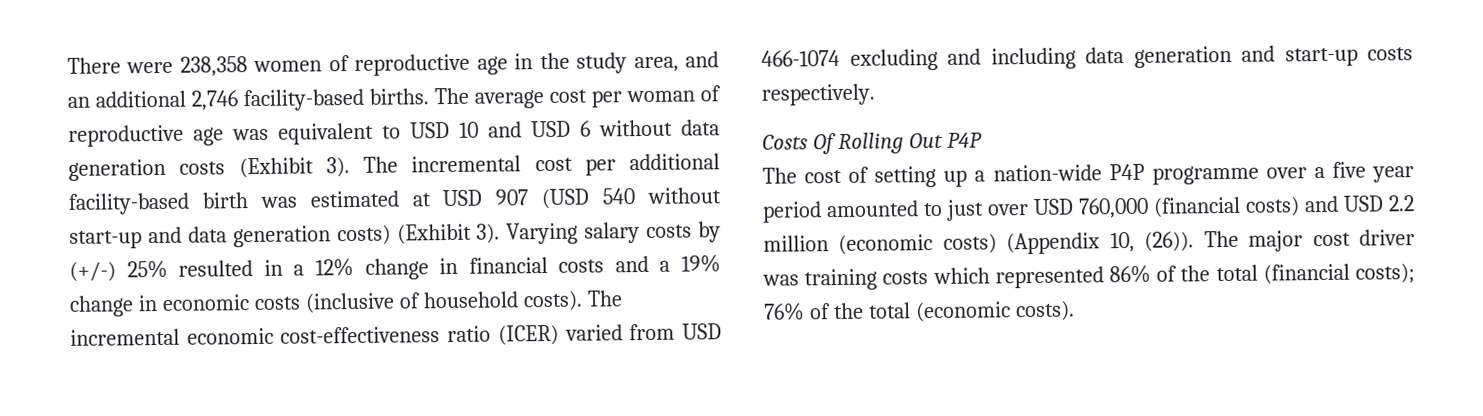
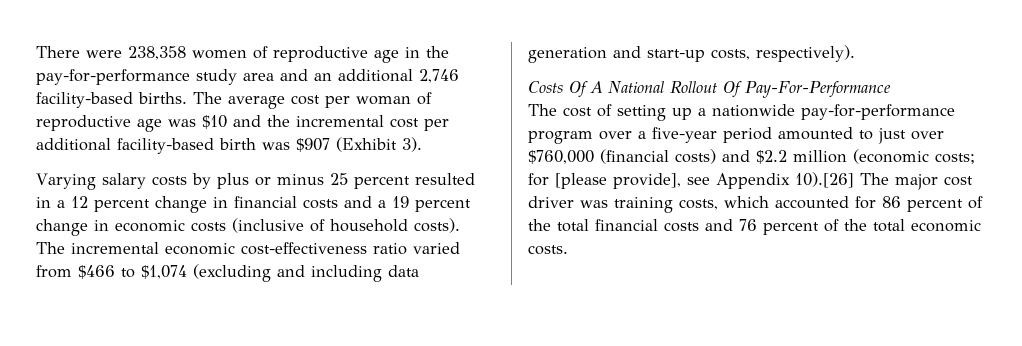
- There were 238,358 women of reproductive age in the study area, and an additional 2,746 facility-based births.
+ There were 238,358 women of reproductive age in the pay-for-performance study area and an additional 2,746 facility-based births.
- The average cost per woman of reproductive age was equivalent to USD 10 and USD 6 without data generation costs (Exhibit 3). The incremental cost per additional facility-based birth was estimated at USD 907 (USD 540 without start-up and data generation costs) (Exhibit 3). Varying salary costs by (+/-) 25% resulted in a 12% change in financial costs and a 19% change in economic costs (inclusive of household costs).
+ The average cost per woman of reproductive age was $10 and the incremental cost per additional facility-based birth was $907 (Exhibit 3).
+ Varying salary costs by plus or minus 25 percent resulted in a 12 percent change in financial costs and a 19 percent change in economic costs (inclusive of household costs).
- The incremental economic cost-effectiveness ratio (ICER) varied from USD 466-1074 excluding and including data generation and start-up costs respectively.
+ The incremental economic cost-effectiveness ratio varied from $466 to $1,074 (excluding and including data generation and start-up costs, respectively).
- Costs Of Rolling Out P4P
+ Costs Of A National Rollout Of Pay-For-Performance
- The cost of setting up a nation-wide P4P programme over a five year period amounted to just over USD 760,000 (financial costs) and USD 2.2 million (economic costs) (Appendix 10, (26)). The major cost driver was training costs which represented 86% of the total (financial costs); 76% of the total (economic costs).
+ The cost of setting up a nationwide pay-for-performance program over a five-year period amounted to just over $760,000 (financial costs) and $2.2 million (economic costs; for [please provide], see Appendix 10).[26] The major cost driver was training costs, which accounted for 86 percent of the total financial costs and 76 percent of the total economic costs.

